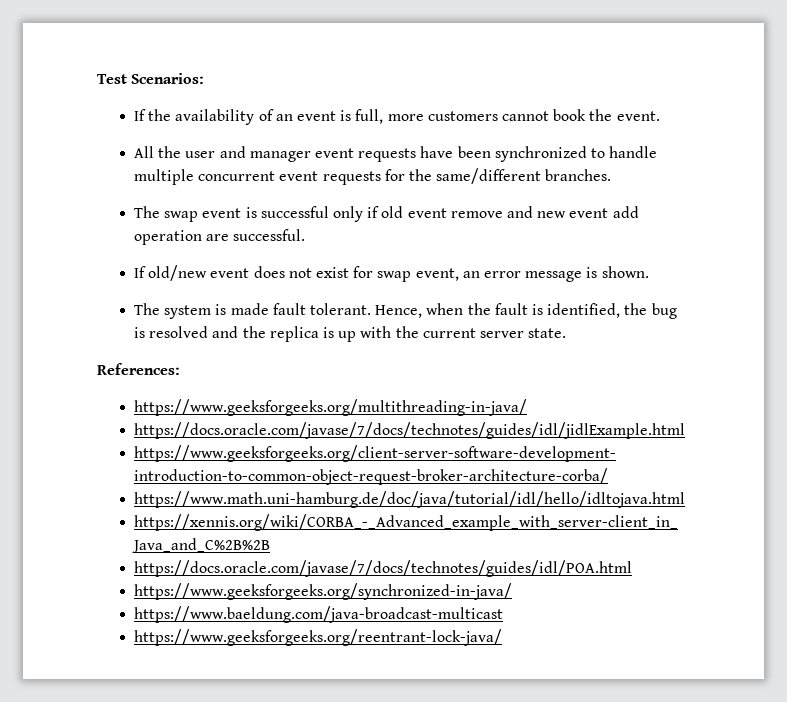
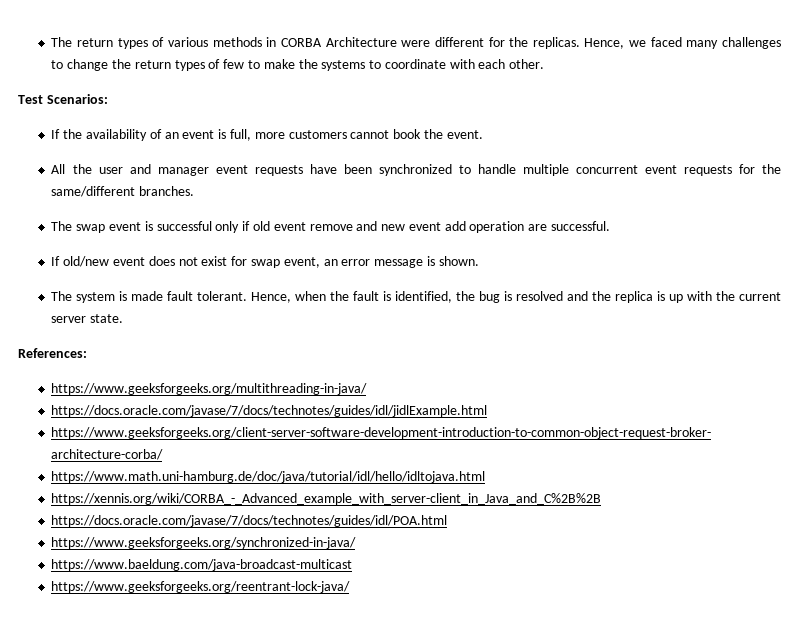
+ The return types of various methods in CORBA Architecture were different for the replicas. Hence, we faced many challenges to change the return types of few to make the systems to coordinate with each other.

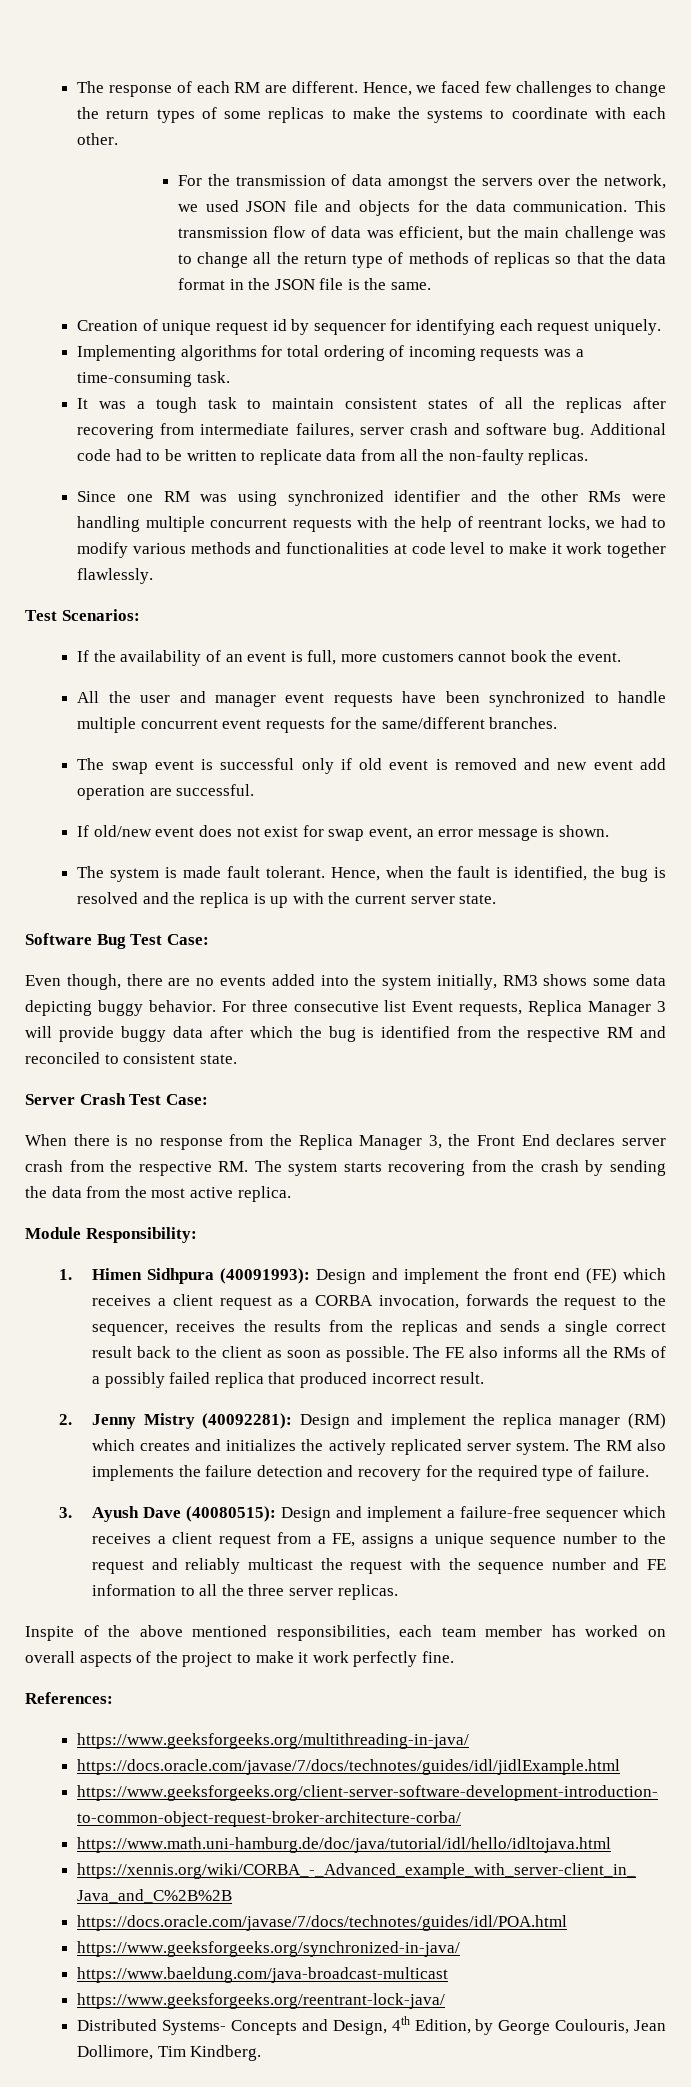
- The return types of various methods in CORBA Architecture were different for the replicas.
+ The response of each RM are different.
- Hence, we faced many challenges to change the return types of few to make the systems to coordinate with each other.
+ Hence, we faced few challenges to change the return types of some replicas to make the systems to coordinate with each other.
+ For the transmission of data amongst the servers over the network, we used JSON file and objects for the data communication. This transmission flow of data was efficient, but the main challenge was to change all the return type of methods of replicas so that the data format in the JSON file is the same.
+ Creation of unique request id by sequencer for identifying each request uniquely.
+ Implementing algorithms for total ordering of incoming requests was a time-consuming task.
+ It was a tough task to maintain consistent states of all the replicas after recovering from intermediate failures, server crash and software bug. Additional code had to be written to replicate data from all the non-faulty replicas.
+ Since one RM was using synchronized identifier and the other RMs were handling multiple concurrent requests with the help of reentrant locks, we had to modify various methods and functionalities at code level to make it work together flawlessly.
- The swap event is successful only if old event remove and new event add operation are successful.
+ The swap event is successful only if old event is removed and new event add operation are successful.
+ Software Bug Test Case:
+ Even though, there are no events added into the system initially, RM3 shows some data depicting buggy behavior. For three consecutive list Event requests, Replica Manager 3 will provide buggy data after which the bug is identified from the respective RM and reconciled to consistent state.
+ Server Crash Test Case:
+ When there is no response from the Replica Manager 3, the Front End declares server crash from the respective RM. The system starts recovering from the crash by sending the data from the most active replica.
+ Module Responsibility:
+ 1. Himen Sidhpura (40091993): Design and implement the front end (FE) which receives a client request as a CORBA invocation, forwards the request to the sequencer, receives the results from the replicas and sends a single correct result back to the client as soon as possible. The FE also informs all the RMs of a possibly failed replica that produced incorrect result.
+ 2. Jenny Mistry (40092281): Design and implement the replica manager (RM) which creates and initializes the actively replicated server system. The RM also implements the failure detection and recovery for the required type of failure.
+ 3. Ayush Dave (40080515): Design and implement a failure-free sequencer which receives a client request from a FE, assigns a unique sequence number to the request and reliably multicast the request with the sequence number and FE information to all the three server replicas.
+ Inspite of the above mentioned responsibilities, each team member has worked on overall aspects of the project to make it work perfectly fine.
+ Distributed Systems- Concepts and Design, 4th Edition, by George Coulouris, Jean Dollimore, Tim Kindberg.

